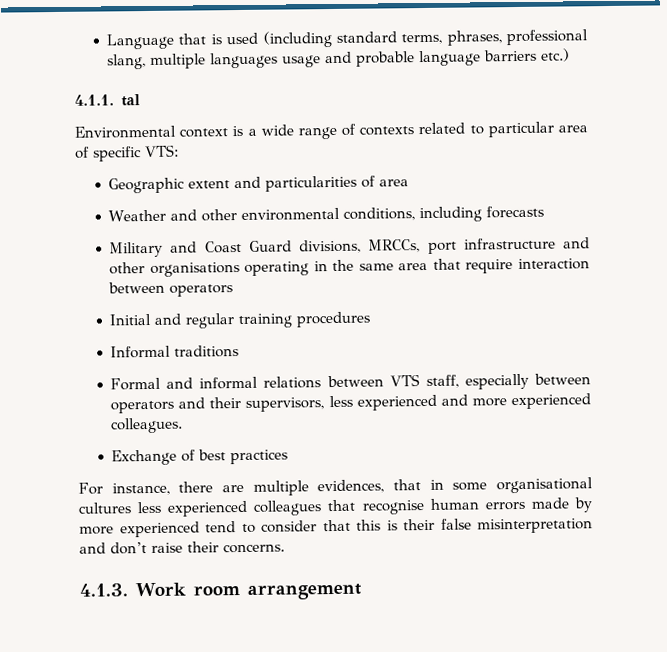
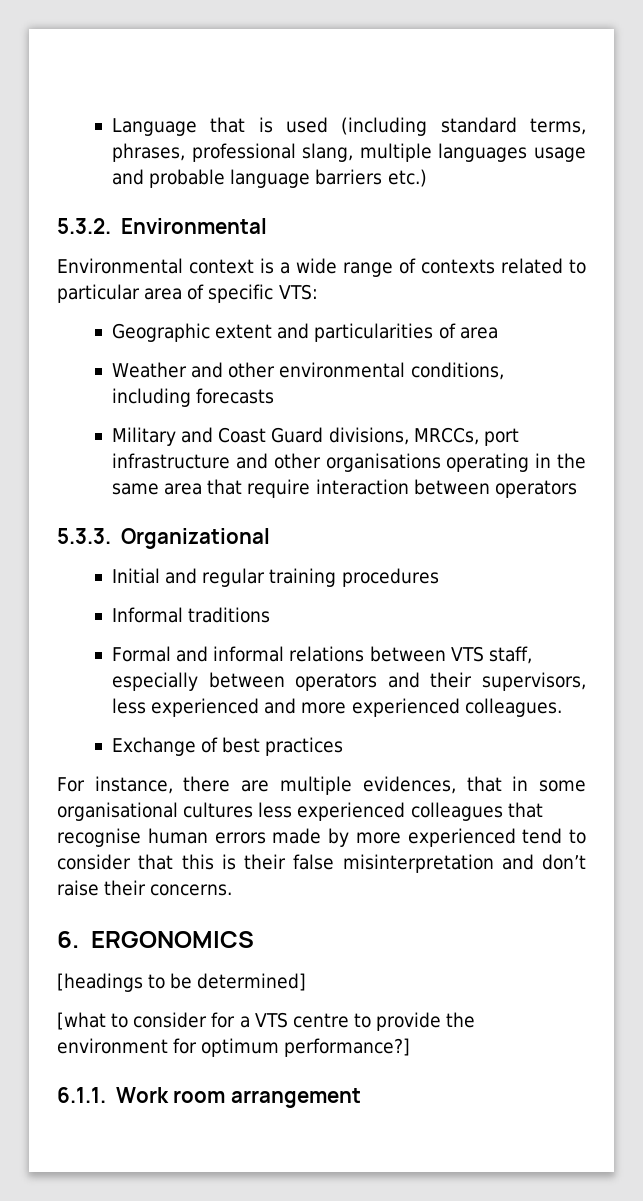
- 4.1.1. tal
+ 5.3.2. Environmental
+ 5.3.3. Organizational
- 4.1.3. Work room arrangement
+ 6. ERGONOMICS
+ [headings to be determined]
+ [what to consider for a VTS centre to provide the environment for optimum performance?]
+ 6.1.1. Work room arrangement

